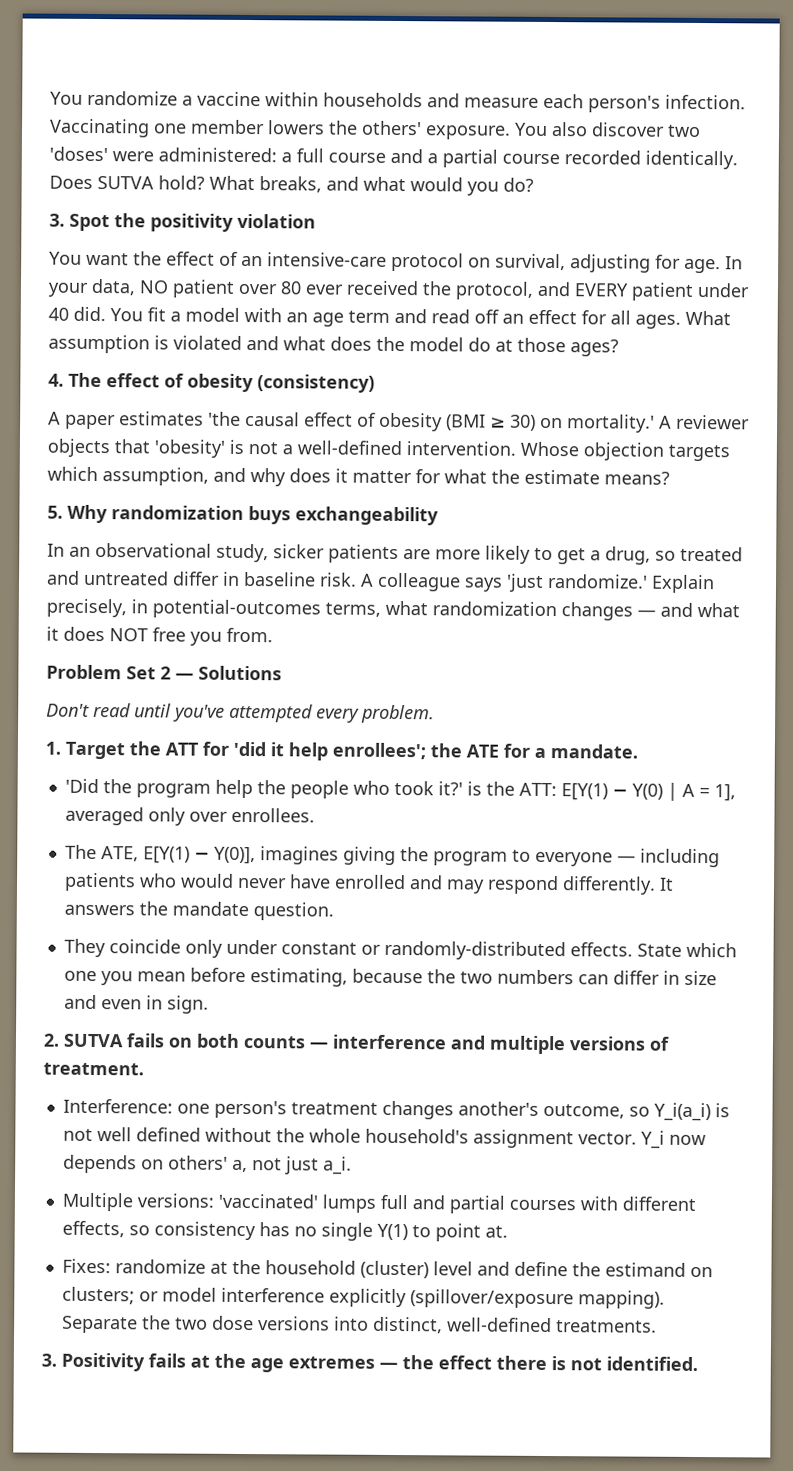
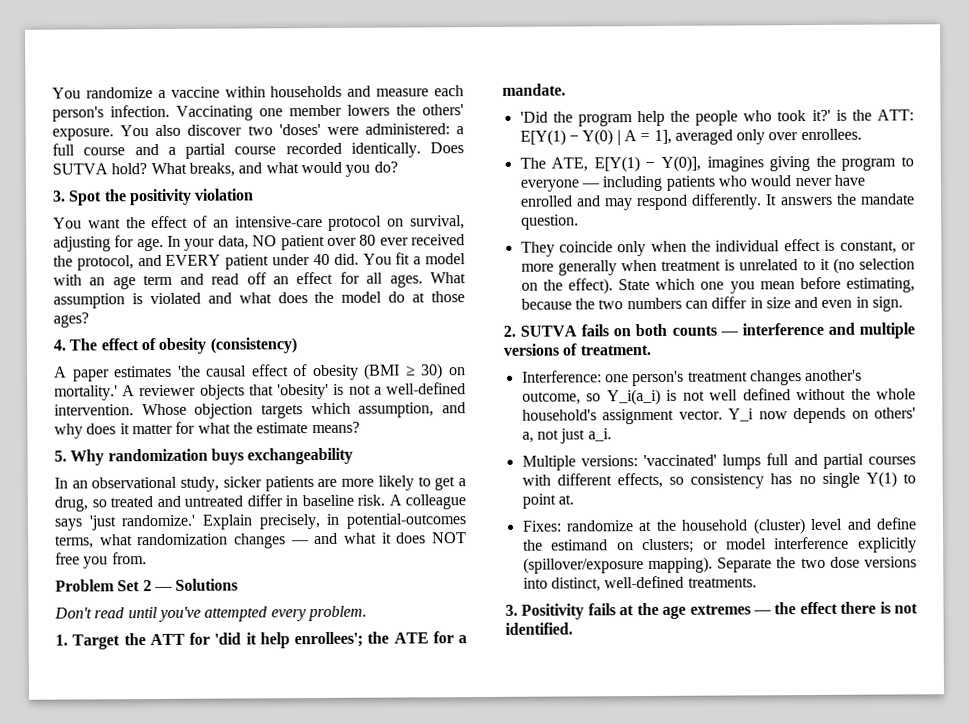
- They coincide only under constant or randomly-distributed effects.
+ They coincide only when the individual effect is constant, or more generally when treatment is unrelated to it (no selection on the effect).

